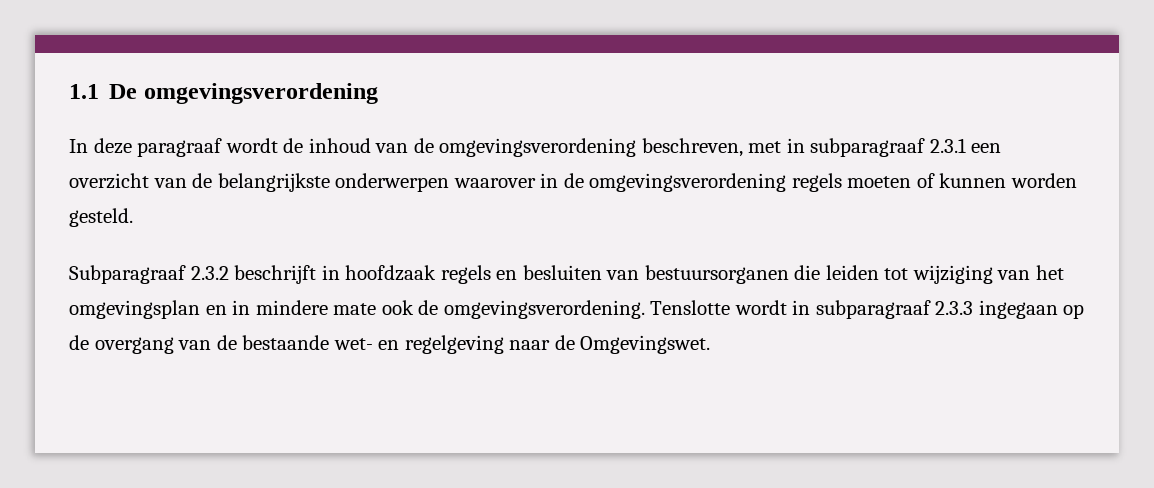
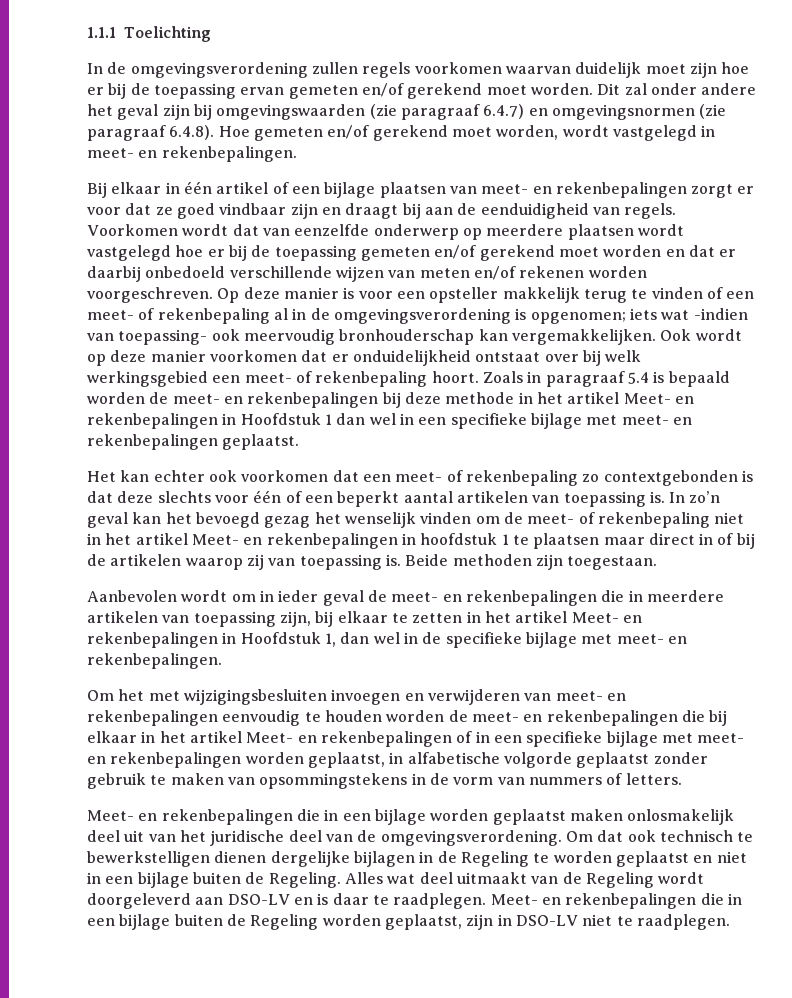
- 1.1 De omgevingsverordening
- In deze paragraaf wordt de inhoud van de omgevingsverordening beschreven, met in subparagraaf 2.3.1 een overzicht van de belangrijkste onderwerpen waarover in de omgevingsverordening regels moeten of kunnen worden gesteld.
- Subparagraaf 2.3.2 beschrijft in hoofdzaak regels en besluiten van bestuursorganen die leiden tot wijziging van het omgevingsplan en in mindere mate ook de omgevingsverordening. Tenslotte wordt in subparagraaf 2.3.3 ingegaan op de overgang van de bestaande wet- en regelgeving naar de Omgevingswet.
+ 1.1.1 Toelichting
+ In de omgevingsverordening zullen regels voorkomen waarvan duidelijk moet zijn hoe er bij de toepassing ervan gemeten en/of gerekend moet worden. Dit zal onder andere het geval zijn bij omgevingswaarden (zie paragraaf 6.4.7) en omgevingsnormen (zie paragraaf 6.4.8). Hoe gemeten en/of gerekend moet worden, wordt vastgelegd in meet- en rekenbepalingen.
+ Bij elkaar in één artikel of een bijlage plaatsen van meet- en rekenbepalingen zorgt er voor dat ze goed vindbaar zijn en draagt bij aan de eenduidigheid van regels. Voorkomen wordt dat van eenzelfde onderwerp op meerdere plaatsen wordt vastgelegd hoe er bij de toepassing gemeten en/of gerekend moet worden en dat er daarbij onbedoeld verschillende wijzen van meten en/of rekenen worden voorgeschreven. Op deze manier is voor een opsteller makkelijk terug te vinden of een meet- of rekenbepaling al in de omgevingsverordening is opgenomen; iets wat -indien van toepassing- ook meervoudig bronhouderschap kan vergemakkelijken. Ook wordt op deze manier voorkomen dat er onduidelijkheid ontstaat over bij welk werkingsgebied een meet- of rekenbepaling hoort. Zoals in paragraaf 5.4 is bepaald worden de meet- en rekenbepalingen bij deze methode in het artikel Meet- en rekenbepalingen in Hoofdstuk 1 dan wel in een specifieke bijlage met meet- en rekenbepalingen geplaatst.
+ Het kan echter ook voorkomen dat een meet- of rekenbepaling zo contextgebonden is dat deze slechts voor één of een beperkt aantal artikelen van toepassing is. In zo’n geval kan het bevoegd gezag het wenselijk vinden om de meet- of rekenbepaling niet in het artikel Meet- en rekenbepalingen in hoofdstuk 1 te plaatsen maar direct in of bij de artikelen waarop zij van toepassing is. Beide methoden zijn toegestaan.
+ Aanbevolen wordt om in ieder geval de meet- en rekenbepalingen die in meerdere artikelen van toepassing zijn, bij elkaar te zetten in het artikel Meet- en rekenbepalingen in Hoofdstuk 1, dan wel in de specifieke bijlage met meet- en rekenbepalingen.
+ Om het met wijzigingsbesluiten invoegen en verwijderen van meet- en rekenbepalingen eenvoudig te houden worden de meet- en rekenbepalingen die bij elkaar in het artikel Meet- en rekenbepalingen of in een specifieke bijlage met meet- en rekenbepalingen worden geplaatst, in alfabetische volgorde geplaatst zonder gebruik te maken van opsommingstekens in de vorm van nummers of letters.
+ Meet- en rekenbepalingen die in een bijlage worden geplaatst maken onlosmakelijk deel uit van het juridische deel van de omgevingsverordening. Om dat ook technisch te bewerkstelligen dienen dergelijke bijlagen in de Regeling te worden geplaatst en niet in een bijlage buiten de Regeling. Alles wat deel uitmaakt van de Regeling wordt doorgeleverd aan DSO-LV en is daar te raadplegen. Meet- en rekenbepalingen die in een bijlage buiten de Regeling worden geplaatst, zijn in DSO-LV niet te raadplegen.

